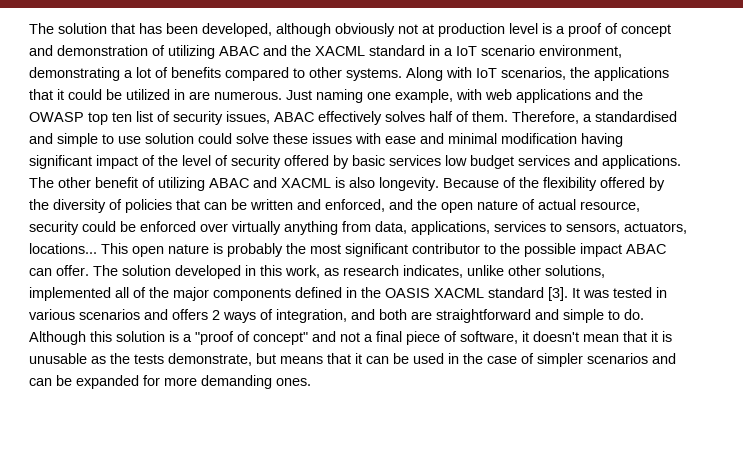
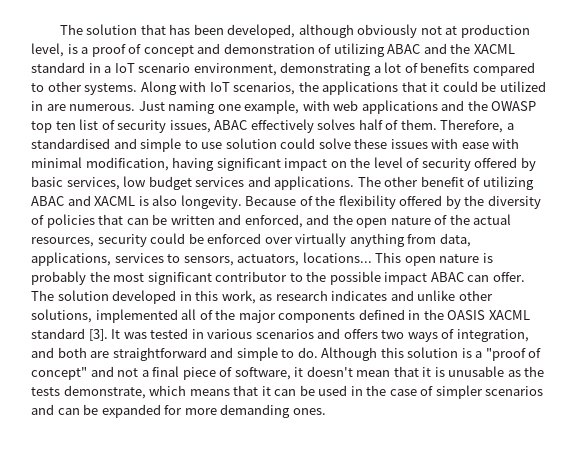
- The solution that has been developed, although obviously not at production level is a proof of concept and demonstration of utilizing ABAC and the XACML standard in a IoT scenario environment, demonstrating a lot of benefits compared to other systems.
+ The solution that has been developed, although obviously not at production level, is a proof of concept and demonstration of utilizing ABAC and the XACML standard in a IoT scenario environment, demonstrating a lot of benefits compared to other systems.
- Therefore, a standardised and simple to use solution could solve these issues with ease and minimal modification having significant impact of the level of security offered by basic services low budget services and applications.
+ Therefore, a standardised and simple to use solution could solve these issues with ease with minimal modification, having significant impact on the level of security offered by basic services, low budget services and applications.
- Because of the flexibility offered by the diversity of policies that can be written and enforced, and the open nature of actual resource, security could be enforced over virtually anything from data, applications, services to sensors, actuators, locations...
+ Because of the flexibility offered by the diversity of policies that can be written and enforced, and the open nature of the actual resources, security could be enforced over virtually anything from data, applications, services to sensors, actuators, locations...
- The solution developed in this work, as research indicates, unlike other solutions, implemented all of the major components defined in the OASIS XACML standard [3].
+ The solution developed in this work, as research indicates and unlike other solutions, implemented all of the major components defined in the OASIS XACML standard [3].
- It was tested in various scenarios and offers 2 ways of integration, and both are straightforward and simple to do.
+ It was tested in various scenarios and offers two ways of integration, and both are straightforward and simple to do.
- Although this solution is a "proof of concept" and not a final piece of software, it doesn't mean that it is unusable as the tests demonstrate, but means that it can be used in the case of simpler scenarios and can be expanded for more demanding ones.
+ Although this solution is a "proof of concept" and not a final piece of software, it doesn't mean that it is unusable as the tests demonstrate, which means that it can be used in the case of simpler scenarios and can be expanded for more demanding ones.

